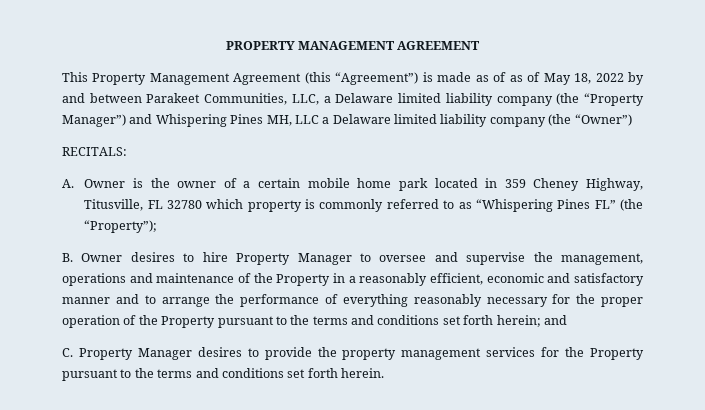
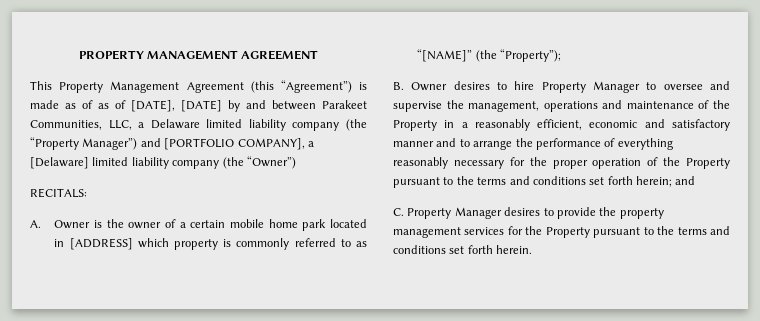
- This Property Management Agreement (this “Agreement”) is made as of as of May 18, 2022 by and between Parakeet Communities, LLC, a Delaware limited liability company (the “Property Manager”) and Whispering Pines MH, LLC a Delaware limited liability company (the “Owner”)
+ This Property Management Agreement (this “Agreement”) is made as of as of [DATE], [DATE] by and between Parakeet Communities, LLC, a Delaware limited liability company (the “Property Manager”) and [PORTFOLIO COMPANY], a [Delaware] limited liability company (the “Owner”)
- A. Owner is the owner of a certain mobile home park located in 359 Cheney Highway, Titusville, FL 32780 which property is commonly referred to as “Whispering Pines FL” (the “Property”);
+ A. Owner is the owner of a certain mobile home park located in [ADDRESS] which property is commonly referred to as “[NAME]” (the “Property”);

